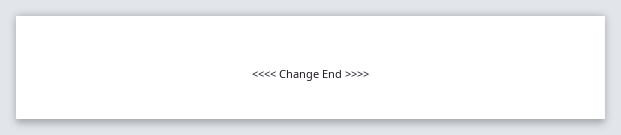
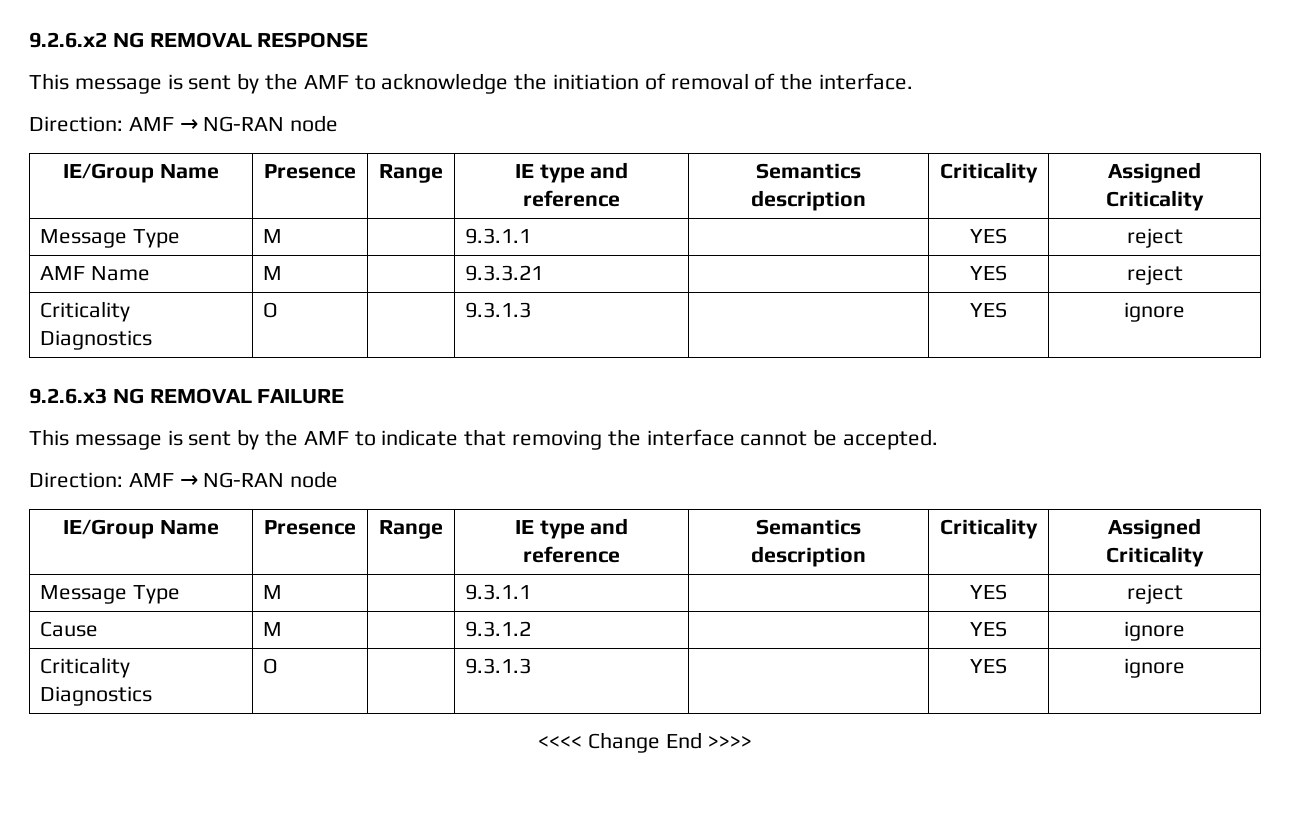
+ 9.2.6.x2 NG REMOVAL RESPONSE
+ This message is sent by the AMF to acknowledge the initiation of removal of the interface.
+ Direction: AMF → NG-RAN node
+ IE/Group Name | Presence | Range | IE type and reference | Semantics description | Criticality | Assigned Criticality
+ Message Type | M | | 9.3.1.1 | | YES | reject
+ AMF Name | M | | 9.3.3.21 | | YES | reject
+ Criticality Diagnostics | O | | 9.3.1.3 | | YES | ignore
+ 9.2.6.x3 NG REMOVAL FAILURE
+ This message is sent by the AMF to indicate that removing the interface cannot be accepted.
+ Direction: AMF → NG-RAN node
+ IE/Group Name | Presence | Range | IE type and reference | Semantics description | Criticality | Assigned Criticality
+ Message Type | M | | 9.3.1.1 | | YES | reject
+ Cause | M | | 9.3.1.2 | | YES | ignore
+ Criticality Diagnostics | O | | 9.3.1.3 | | YES | ignore

